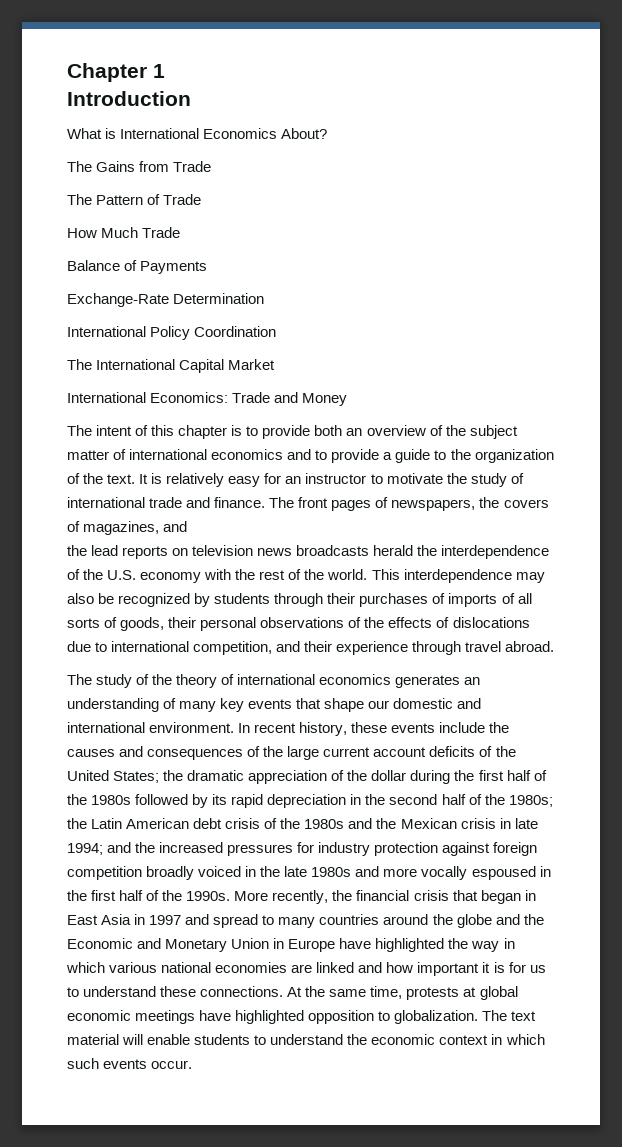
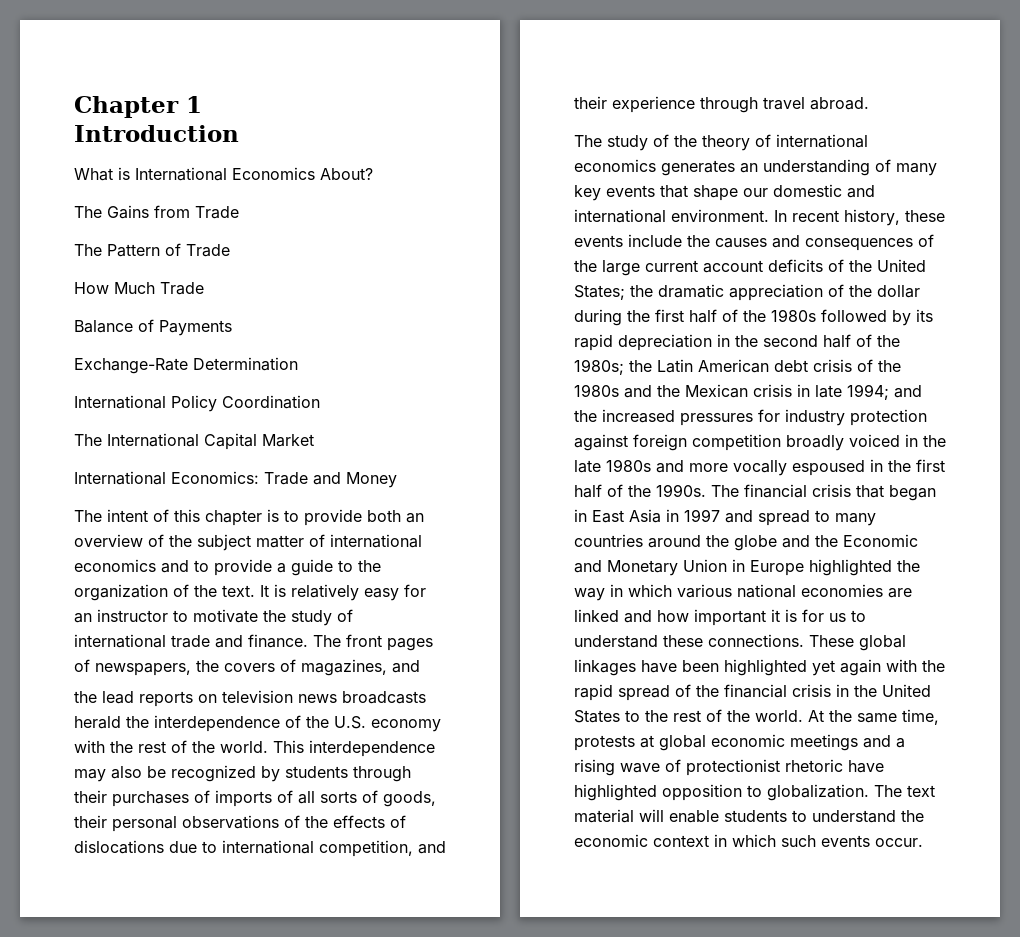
- More recently, the financial crisis that began in East Asia in 1997 and spread to many countries around the globe and the Economic and Monetary Union in Europe have highlighted the way in which various national economies are linked and how important it is for us to understand these connections.
+ The financial crisis that began in East Asia in 1997 and spread to many countries around the globe and the Economic and Monetary Union in Europe highlighted the way in which various national economies are linked and how important it is for us to understand these connections.
+ These global linkages have been highlighted yet again with the rapid spread of the financial crisis in the United States to the rest of the world.
- At the same time, protests at global economic meetings have highlighted opposition to globalization.
+ At the same time, protests at global economic meetings and a rising wave of protectionist rhetoric have highlighted opposition to globalization.

